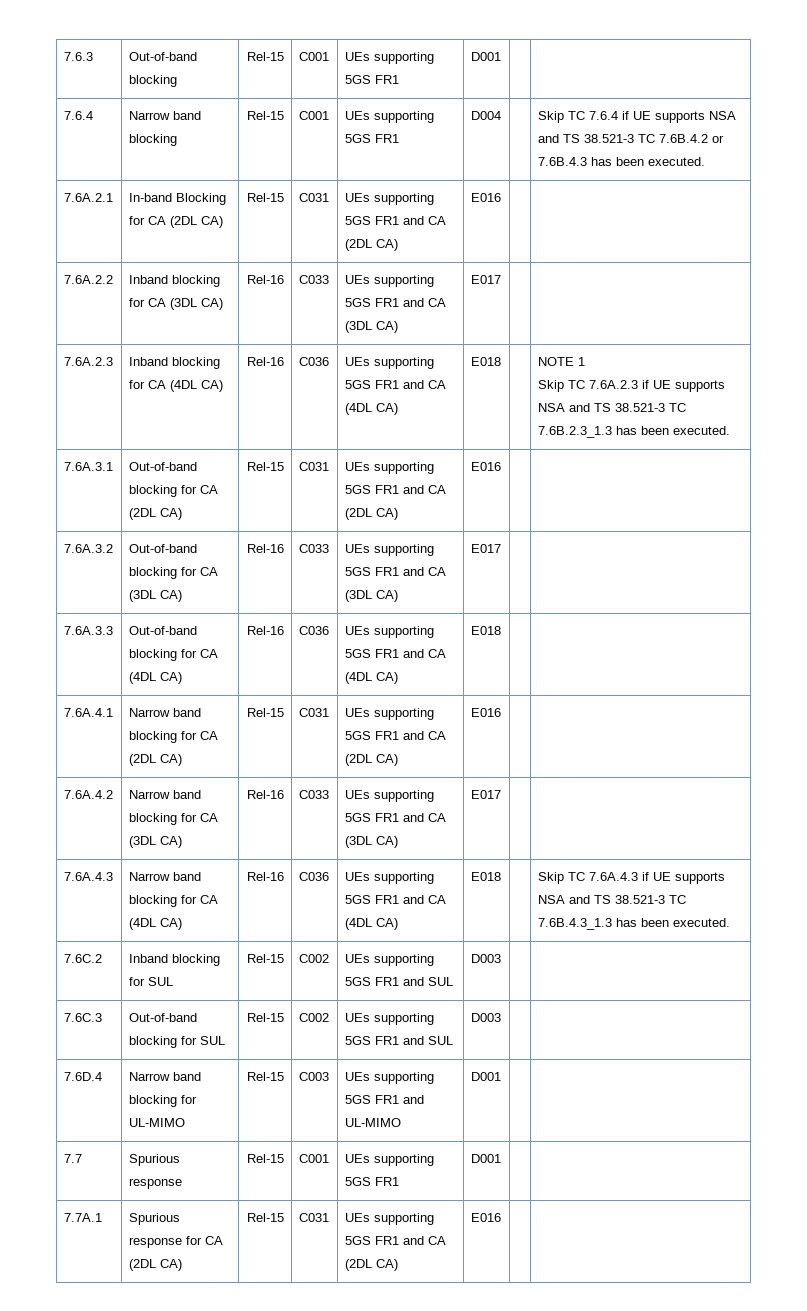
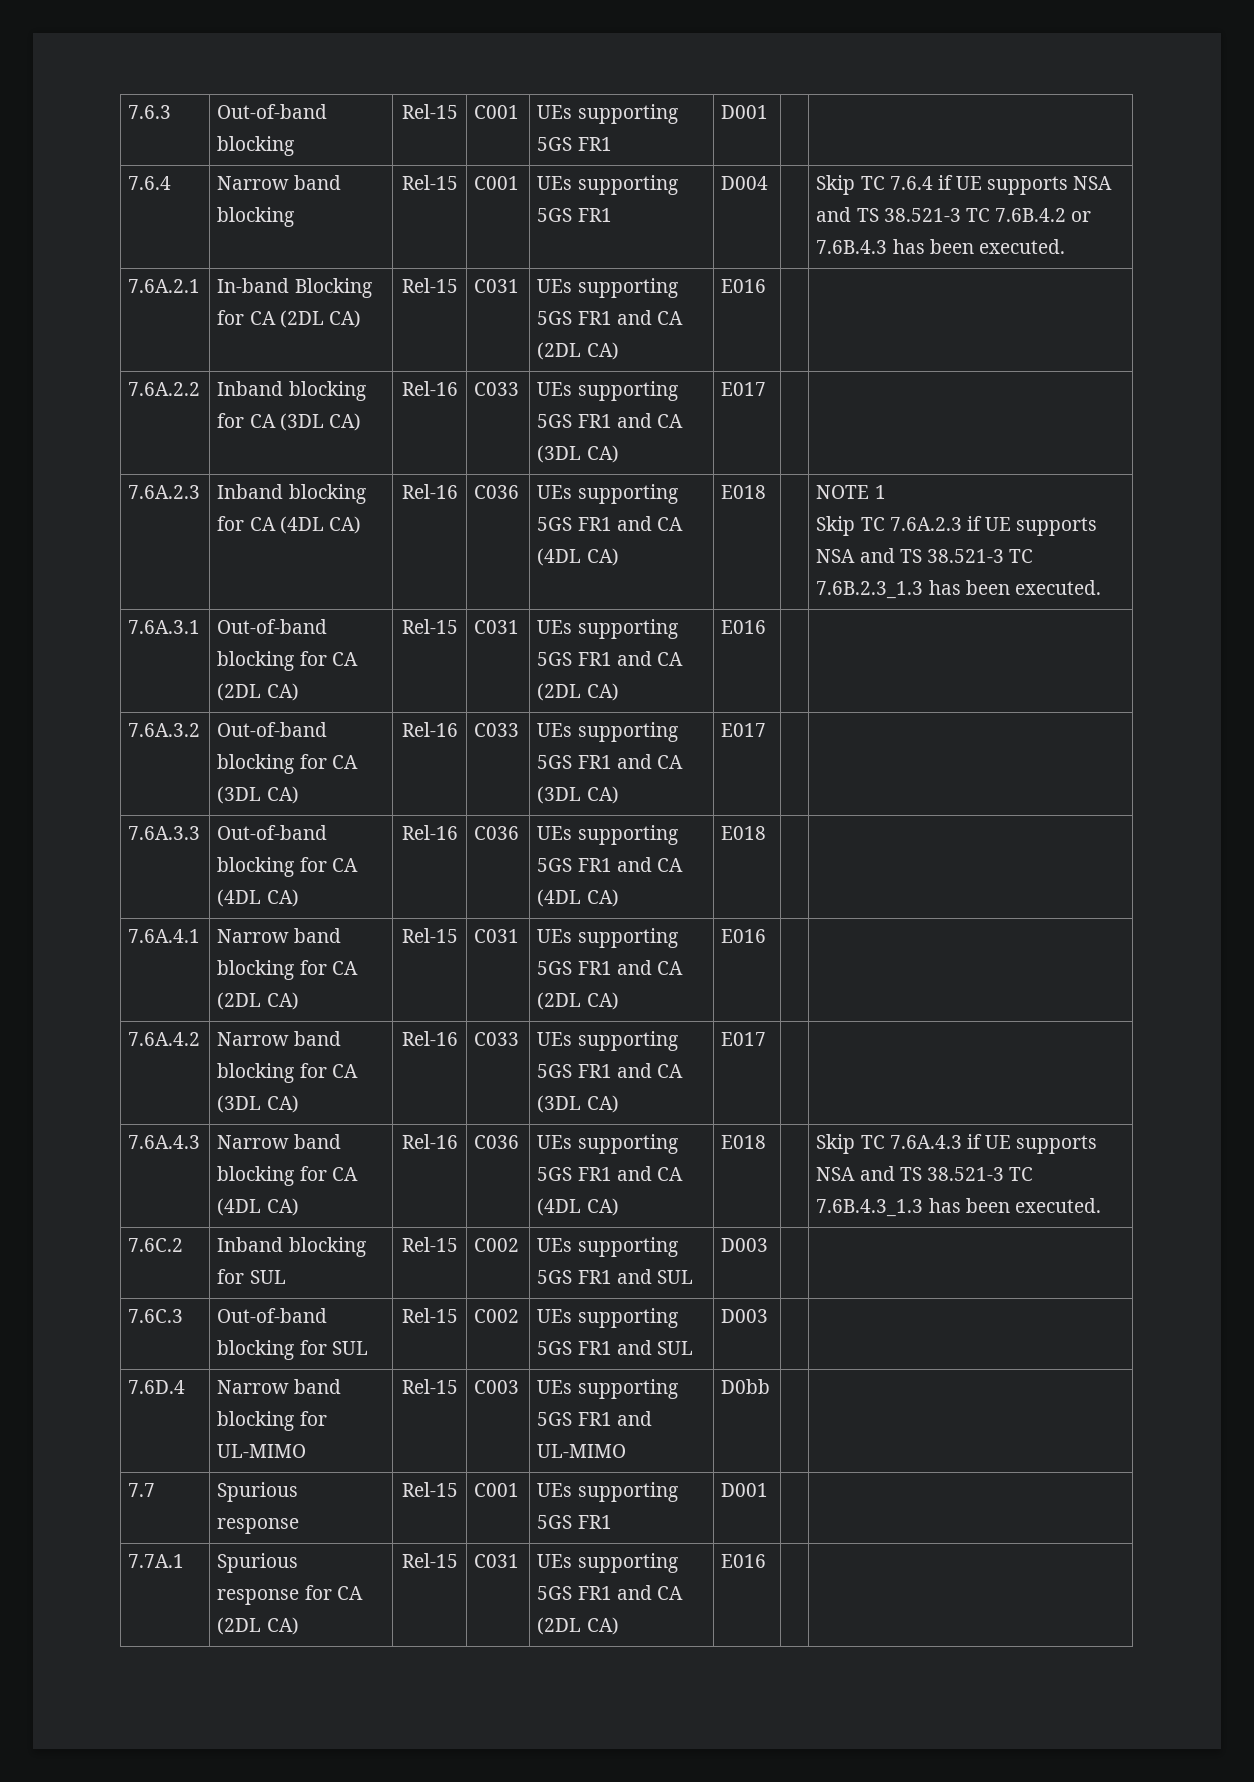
- 7.6D.4 | Narrow band blocking for UL-MIMO | Rel-15 | C003 | UEs supporting 5GS FR1 and UL-MIMO | D001 | |
+ 7.6D.4 | Narrow band blocking for UL-MIMO | Rel-15 | C003 | UEs supporting 5GS FR1 and UL-MIMO | D0bb | |

